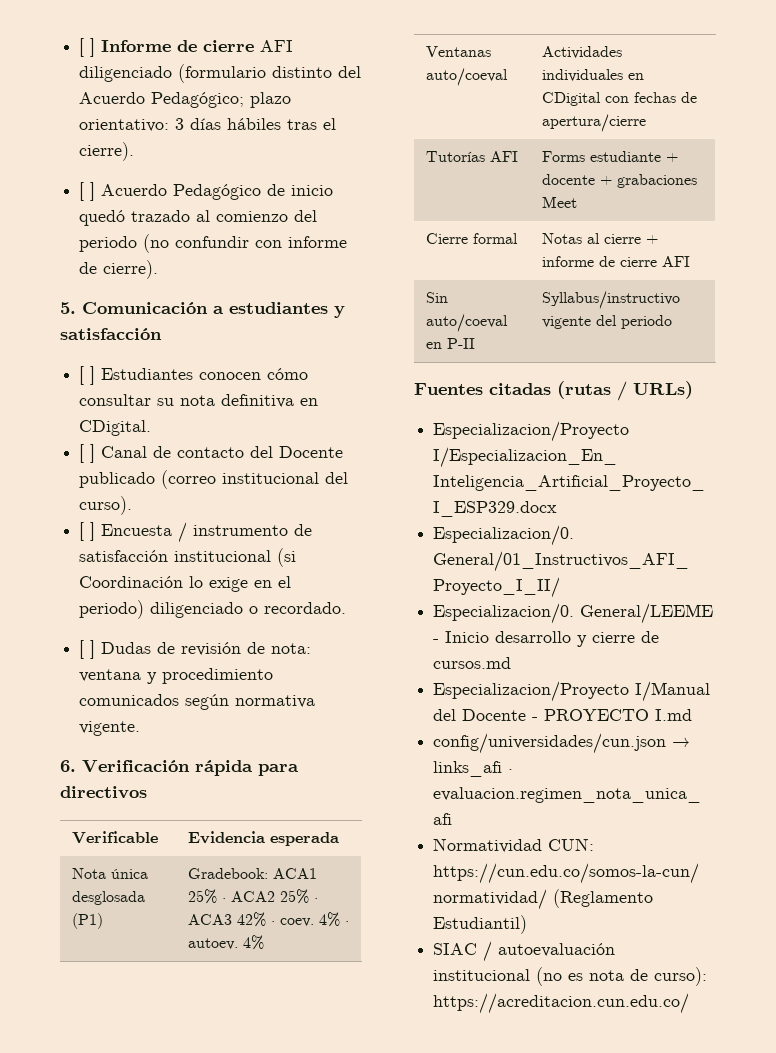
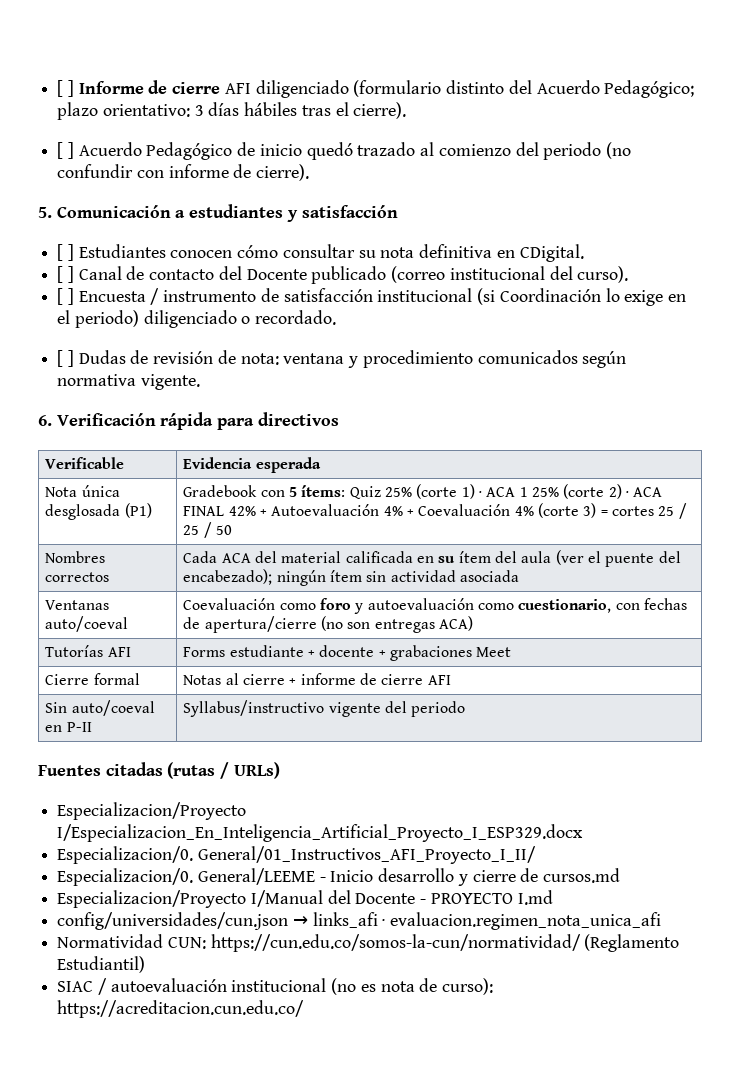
- Nota única desglosada (P1) | Gradebook: ACA1 25% · ACA2 25% · ACA3 42% · coev. 4% · autoev. 4%
- Ventanas auto/coeval | Actividades individuales en CDigital con fechas de apertura/cierre
+ Nota única desglosada (P1) | Gradebook con 5 ítems: Quiz 25% (corte 1) · ACA 1 25% (corte 2) · ACA FINAL 42% + Autoevaluación 4% + Coevaluación 4% (corte 3) = cortes 25 / 25 / 50
+ Nombres correctos | Cada ACA del material calificada en su ítem del aula (ver el puente del encabezado); ningún ítem sin actividad asociada
+ Ventanas auto/coeval | Coevaluación como foro y autoevaluación como cuestionario, con fechas de apertura/cierre (no son entregas ACA)

